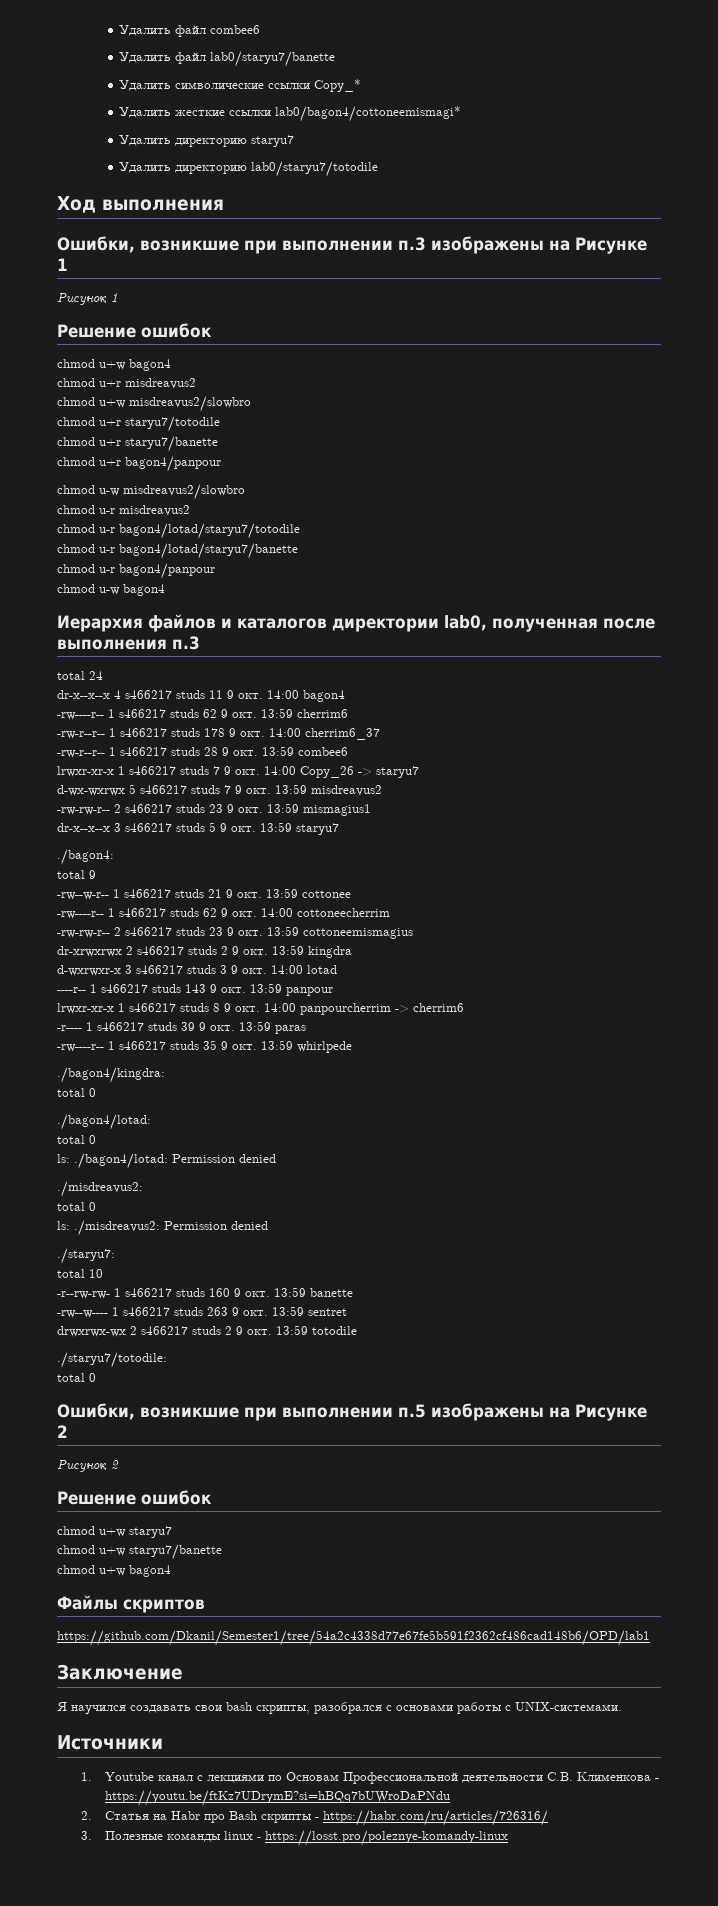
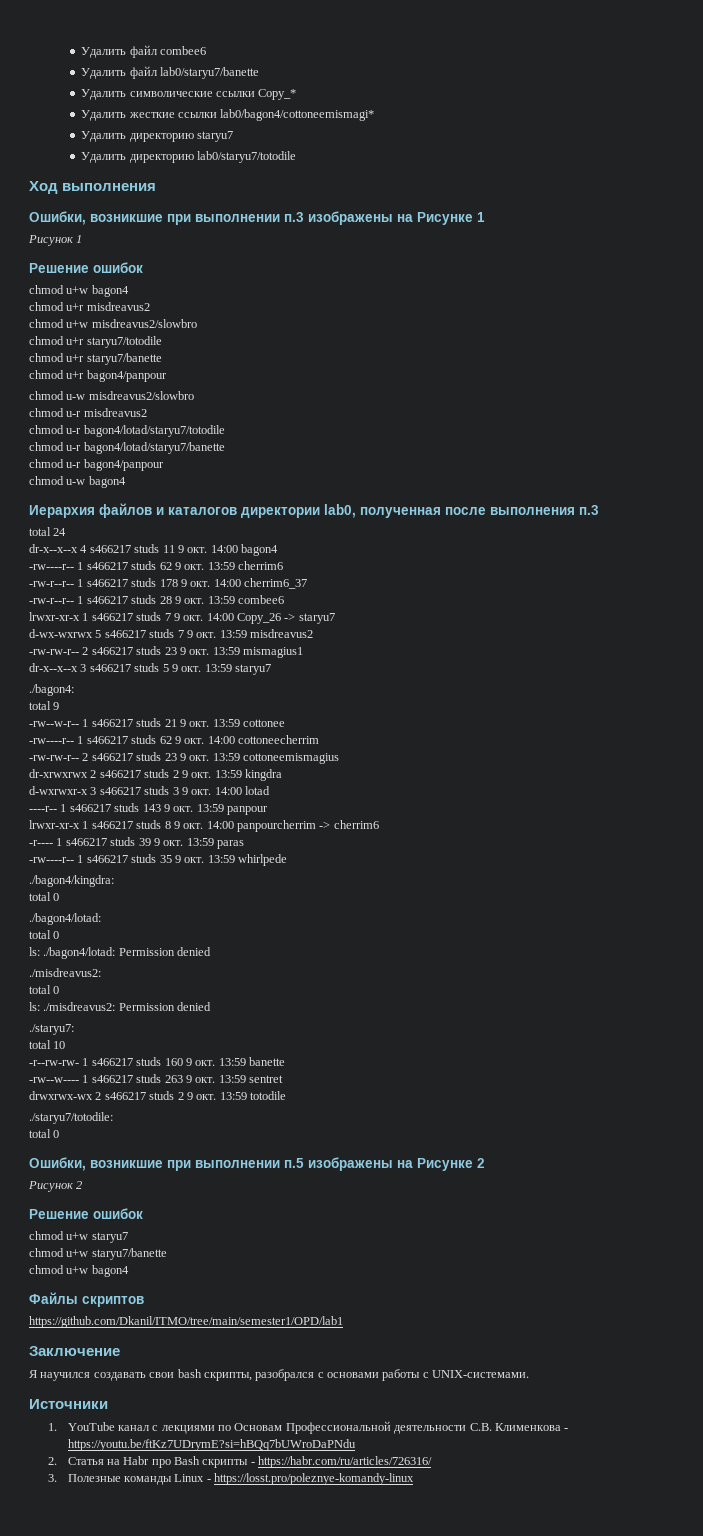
- https://github.com/Dkanil/Semester1/tree/54a2c4338d77e67fe5b591f2362cf486cad148b6/OPD/lab1
+ https://github.com/Dkanil/ITMO/tree/main/semester1/OPD/lab1
- 1. Youtube канал с лекциями по Основам Профессиональной деятельности С.В. Клименкова - https://youtu.be/ftKz7UDrymE?si=hBQq7bUWroDaPNdu
+ 1. YouTube канал с лекциями по Основам Профессиональной деятельности С.В. Клименкова - https://youtu.be/ftKz7UDrymE?si=hBQq7bUWroDaPNdu
- 3. Полезные команды linux - https://losst.pro/poleznye-komandy-linux
+ 3. Полезные команды Linux - https://losst.pro/poleznye-komandy-linux

